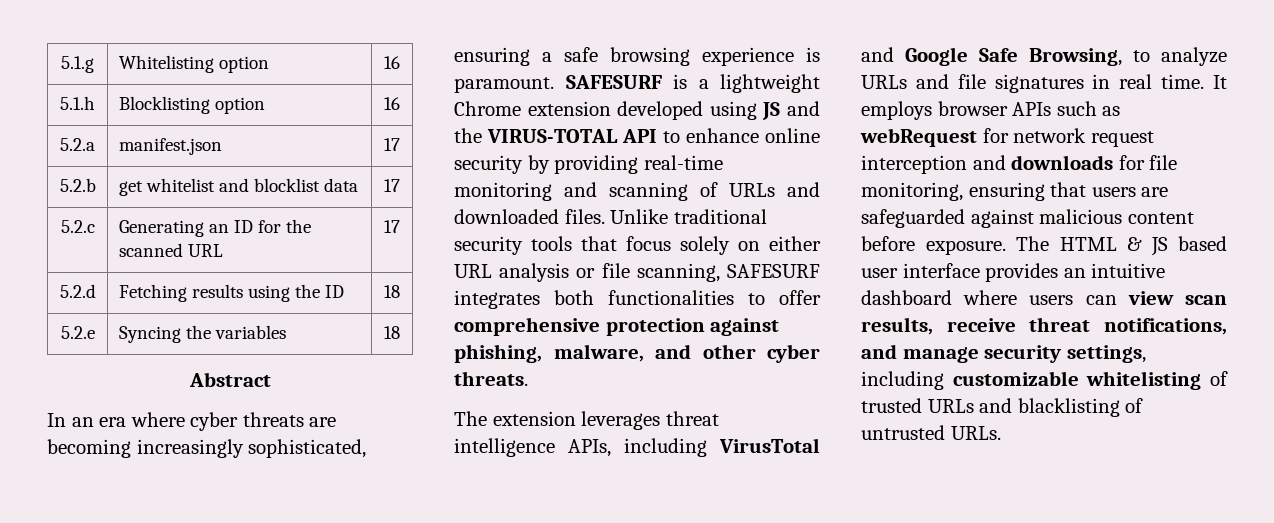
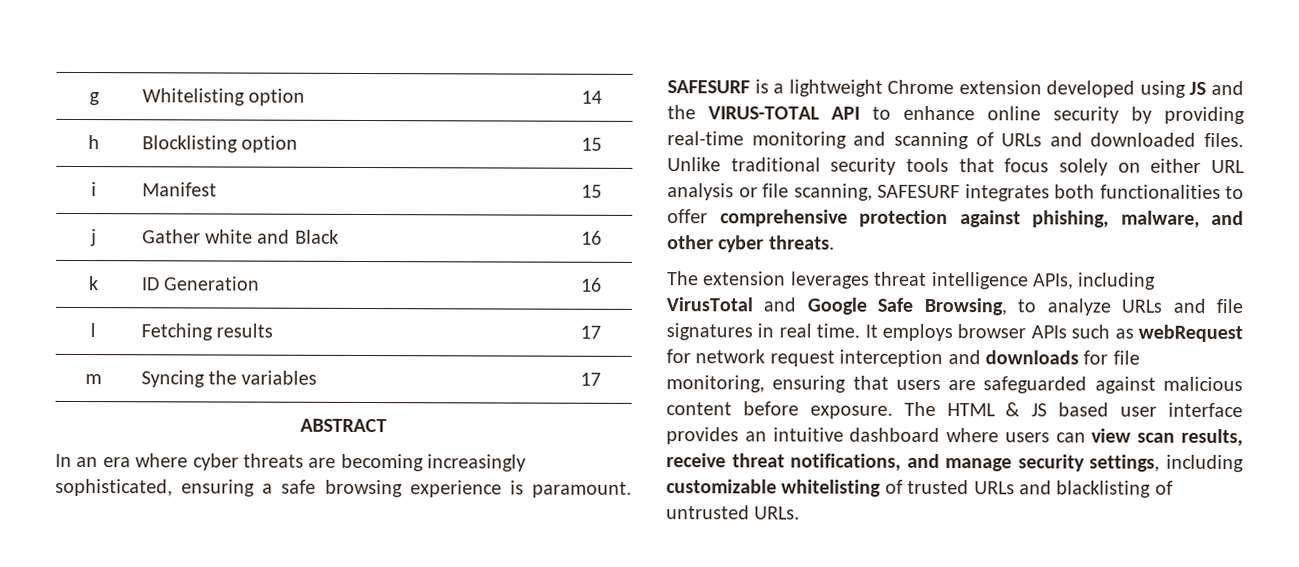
- 5.1.g | Whitelisting option | 16
- 5.1.h | Blocklisting option | 16
- 5.2.a | manifest.json | 17
- 5.2.b | get whitelist and blocklist data | 17
- 5.2.c | Generating an ID for the scanned URL | 17
- 5.2.d | Fetching results using the ID | 18
- 5.2.e | Syncing the variables | 18
- Abstract
+ g | Whitelisting option | 14
+ h | Blocklisting option | 15
+ i | Manifest | 15
+ j | Gather white and Black | 16
+ k | ID Generation | 16
+ l | Fetching results | 17
+ m | Syncing the variables | 17
+ ABSTRACT

